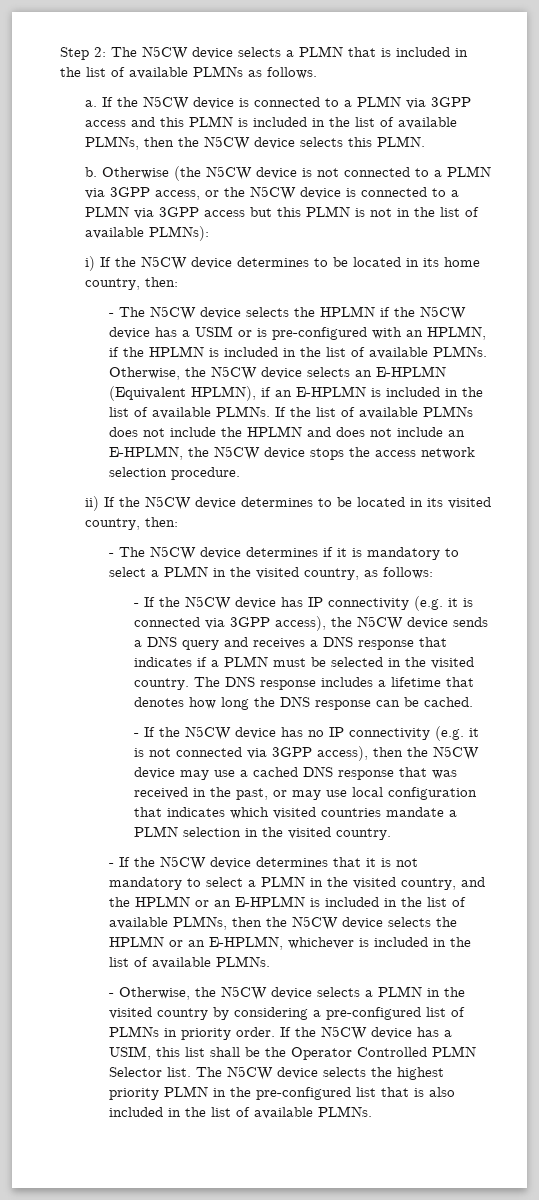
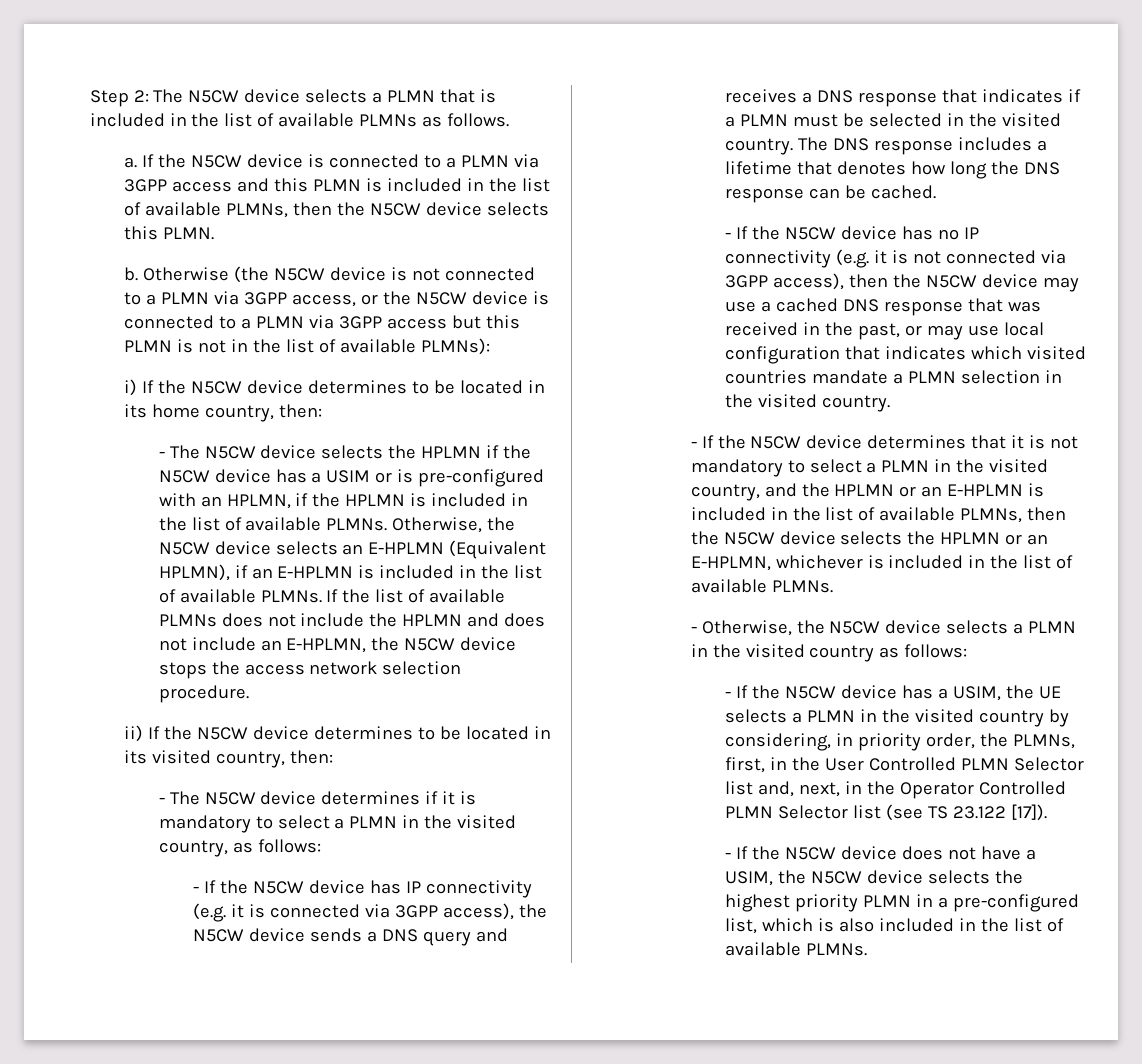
- - Otherwise, the N5CW device selects a PLMN in the visited country by considering a pre-configured list of PLMNs in priority order. If the N5CW device has a USIM, this list shall be the Operator Controlled PLMN Selector list. The N5CW device selects the highest priority PLMN in the pre-configured list that is also included in the list of available PLMNs.
+ - Otherwise, the N5CW device selects a PLMN in the visited country as follows:
+ - If the N5CW device has a USIM, the UE selects a PLMN in the visited country by considering, in priority order, the PLMNs, first, in the User Controlled PLMN Selector list and, next, in the Operator Controlled PLMN Selector list (see TS 23.122 [17]).
+ - If the N5CW device does not have a USIM, the N5CW device selects the highest priority PLMN in a pre-configured list, which is also included in the list of available PLMNs.

